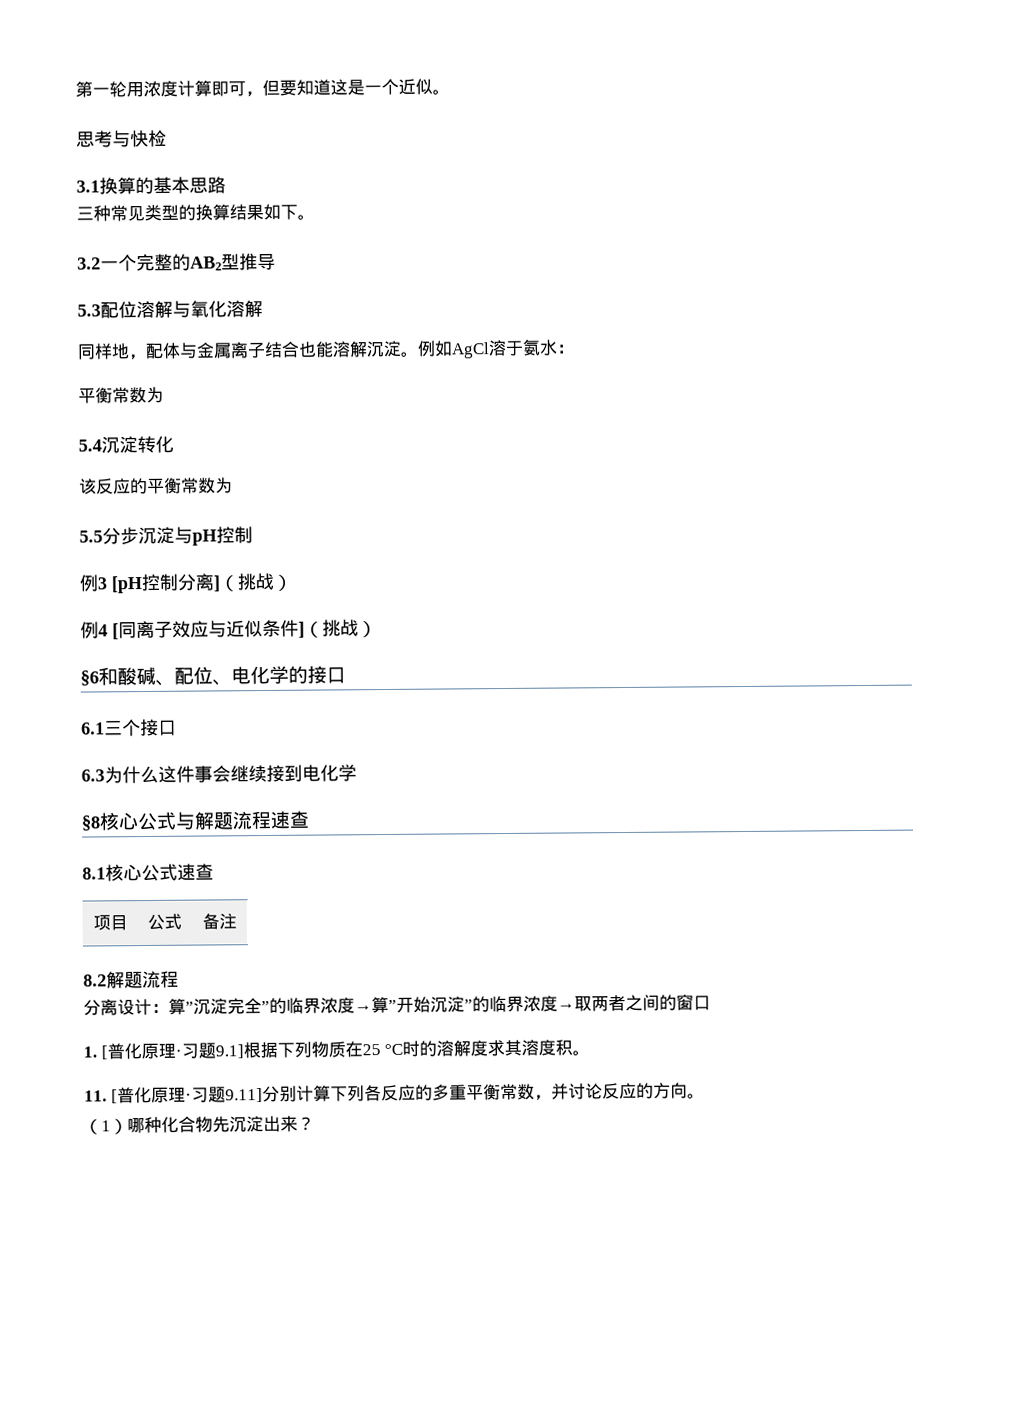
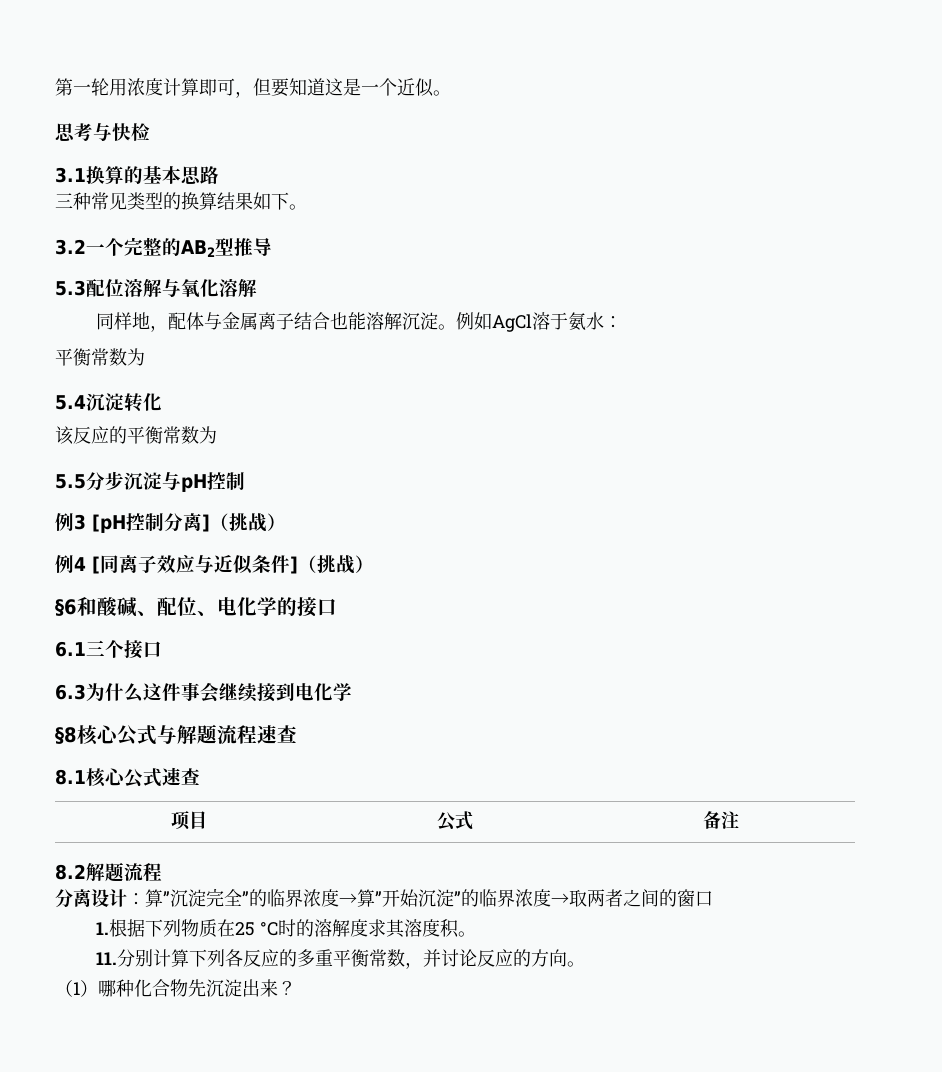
- 1. [普化原理·习题9.1]根据下列物质在25 °C时的溶解度求其溶度积。
+ 1.根据下列物质在25 °C时的溶解度求其溶度积。
- 11. [普化原理·习题9.11]分别计算下列各反应的多重平衡常数，并讨论反应的方向。
+ 11.分别计算下列各反应的多重平衡常数，并讨论反应的方向。

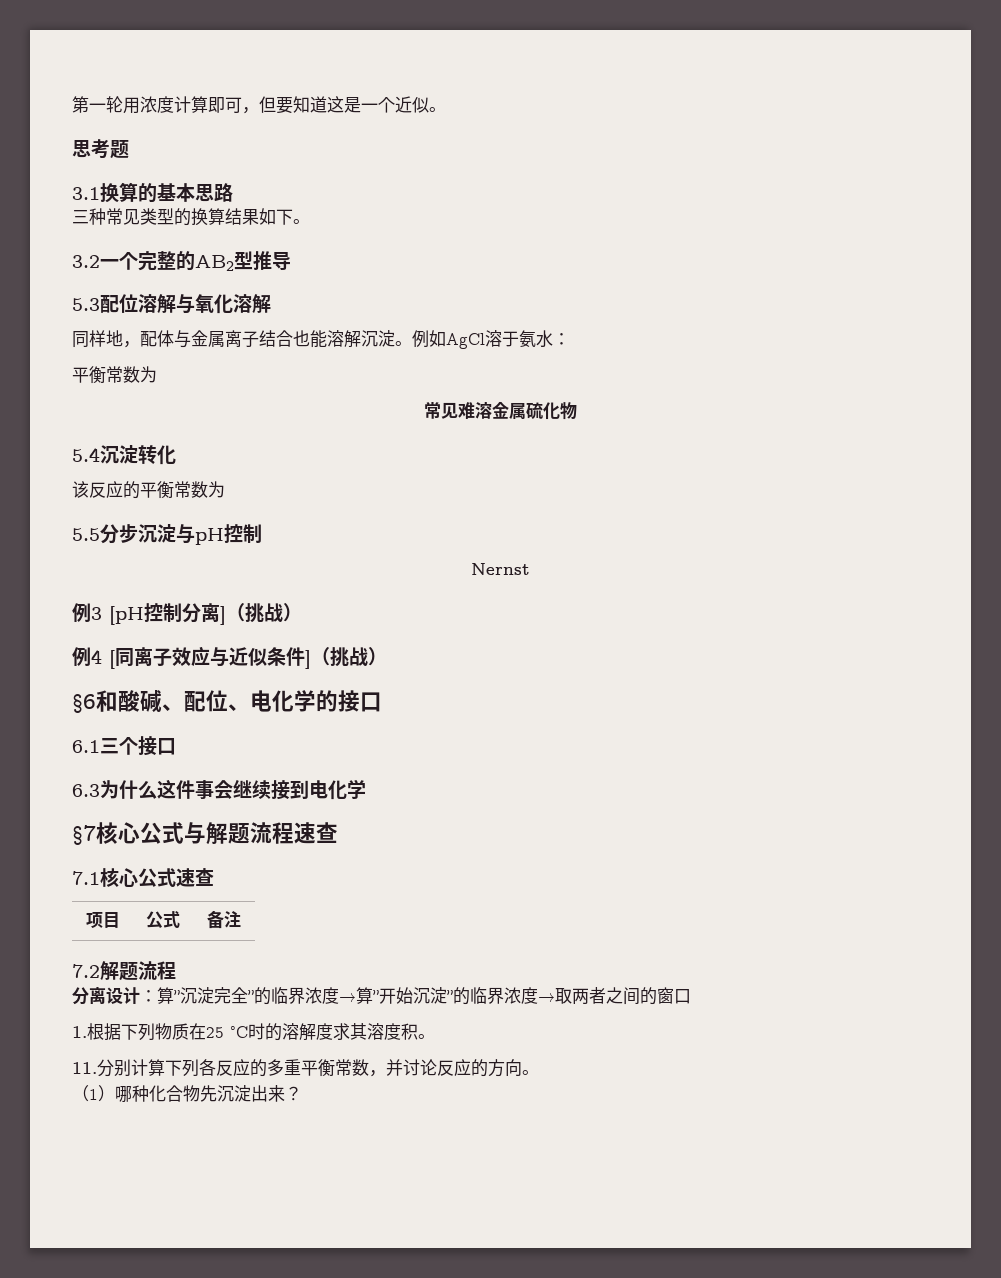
- 思考与快检
+ 思考题
+ 常见难溶金属硫化物
+ Nernst
- §8核心公式与解题流程速查
+ §7核心公式与解题流程速查
- 8.1核心公式速查
+ 7.1核心公式速查
- 8.2解题流程
+ 7.2解题流程

